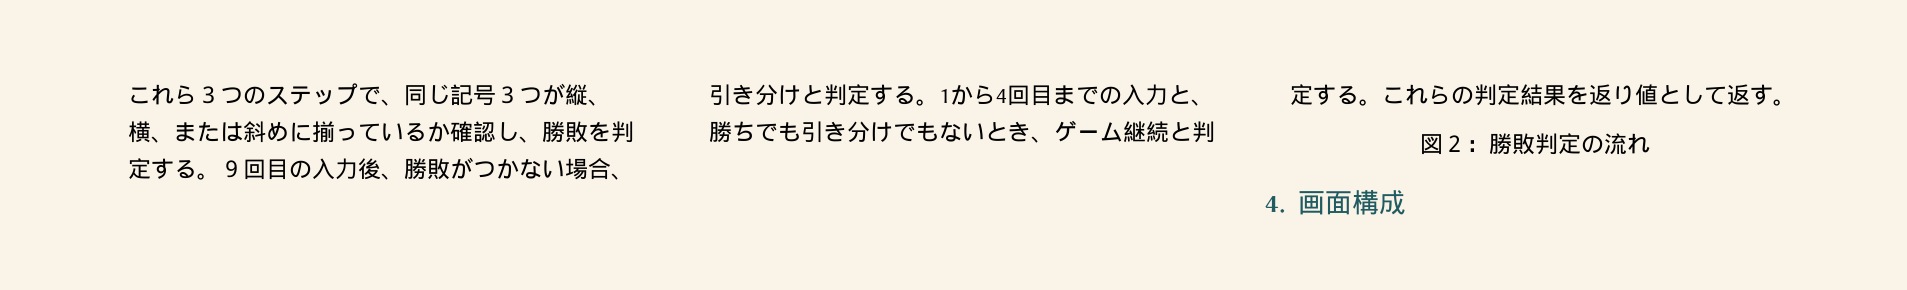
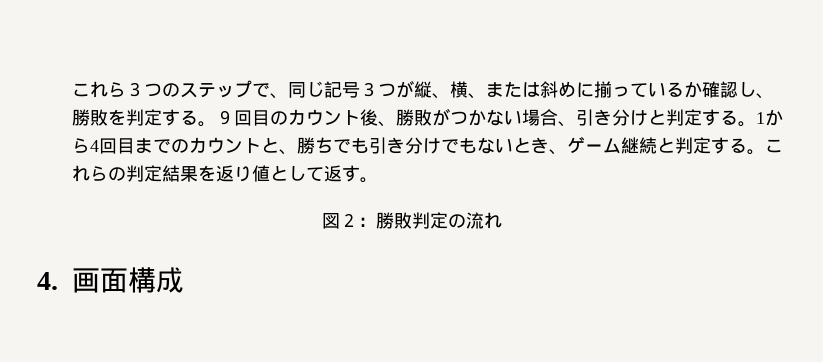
- ９回目の入力後、勝敗がつかない場合、引き分けと判定する。
+ ９回目のカウント後、勝敗がつかない場合、引き分けと判定する。
- 1から4回目までの入力と、勝ちでも引き分けでもないとき、ゲーム継続と判定する。
+ 1から4回目までのカウントと、勝ちでも引き分けでもないとき、ゲーム継続と判定する。

